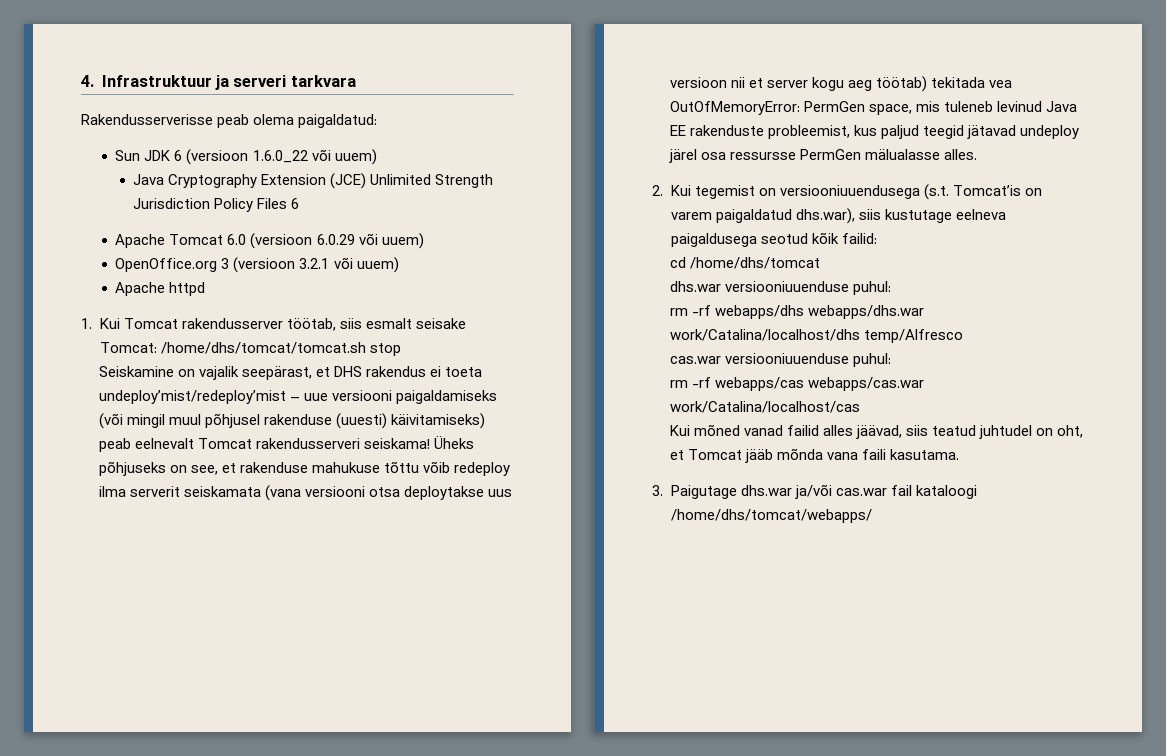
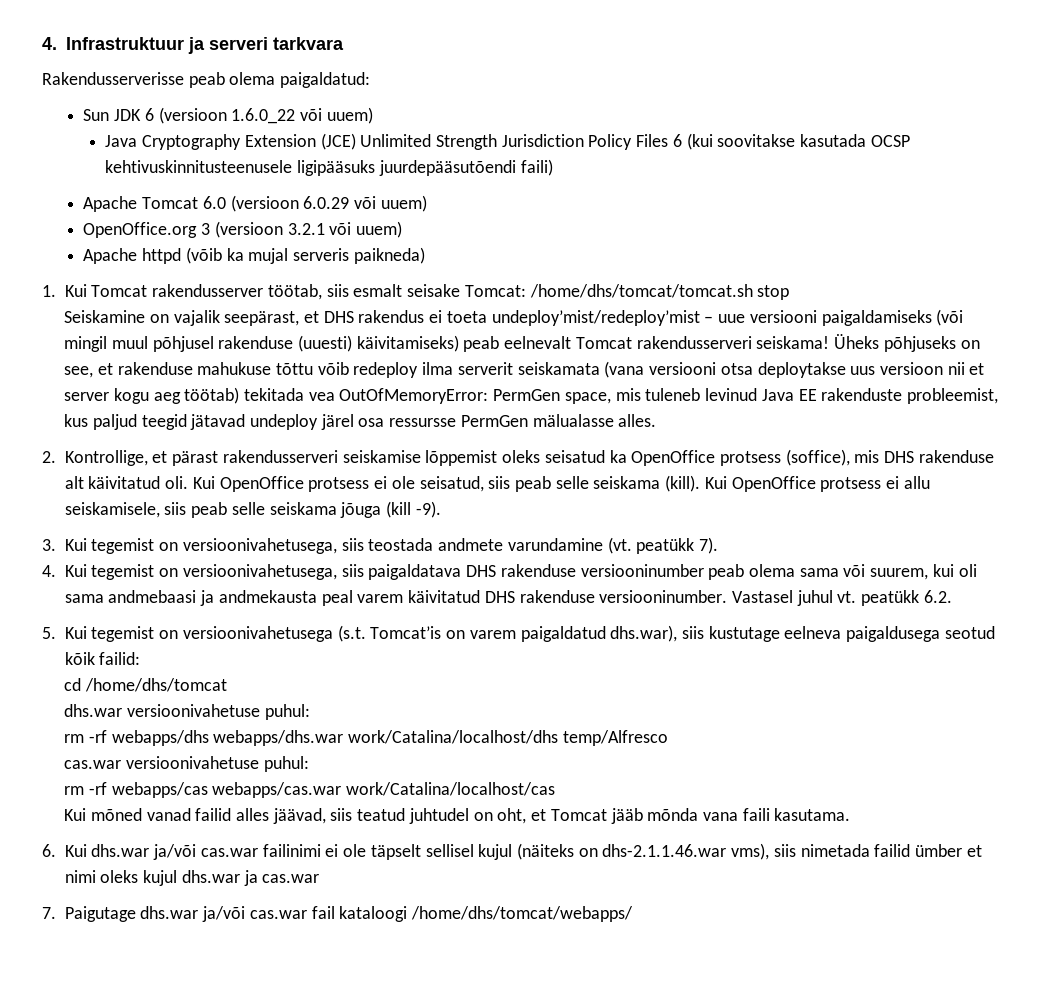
- Java Cryptography Extension (JCE) Unlimited Strength Jurisdiction Policy Files 6
+ Java Cryptography Extension (JCE) Unlimited Strength Jurisdiction Policy Files 6 (kui soovitakse kasutada OCSP kehtivuskinnitusteenusele ligipääsuks juurdepääsutõendi faili)
- Apache httpd
+ Apache httpd (võib ka mujal serveris paikneda)
- 2. Kui tegemist on versiooniuuendusega (s.t. Tomcat’is on varem paigaldatud dhs.war), siis kustutage eelneva paigaldusega seotud kõik failid:
+ 2. Kontrollige, et pärast rakendusserveri seiskamise lõppemist oleks seisatud ka OpenOffice protsess (soffice), mis DHS rakenduse alt käivitatud oli. Kui OpenOffice protsess ei ole seisatud, siis peab selle seiskama (kill). Kui OpenOffice protsess ei allu seiskamisele, siis peab selle seiskama jõuga (kill -9).
+ 3. Kui tegemist on versioonivahetusega, siis teostada andmete varundamine (vt. peatükk 7).
+ 4. Kui tegemist on versioonivahetusega, siis paigaldatava DHS rakenduse versiooninumber peab olema sama või suurem, kui oli sama andmebaasi ja andmekausta peal varem käivitatud DHS rakenduse versiooninumber. Vastasel juhul vt. peatükk 6.2.
+ 5. Kui tegemist on versioonivahetusega (s.t. Tomcat’is on varem paigaldatud dhs.war), siis kustutage eelneva paigaldusega seotud kõik failid:
- dhs.war versiooniuuenduse puhul:
+ dhs.war versioonivahetuse puhul:
- cas.war versiooniuuenduse puhul:
+ cas.war versioonivahetuse puhul:
- 3. Paigutage dhs.war ja/või cas.war fail kataloogi /home/dhs/tomcat/webapps/
+ 6. Kui dhs.war ja/või cas.war failinimi ei ole täpselt sellisel kujul (näiteks on dhs-2.1.1.46.war vms), siis nimetada failid ümber et nimi oleks kujul dhs.war ja cas.war
+ 7. Paigutage dhs.war ja/või cas.war fail kataloogi /home/dhs/tomcat/webapps/

